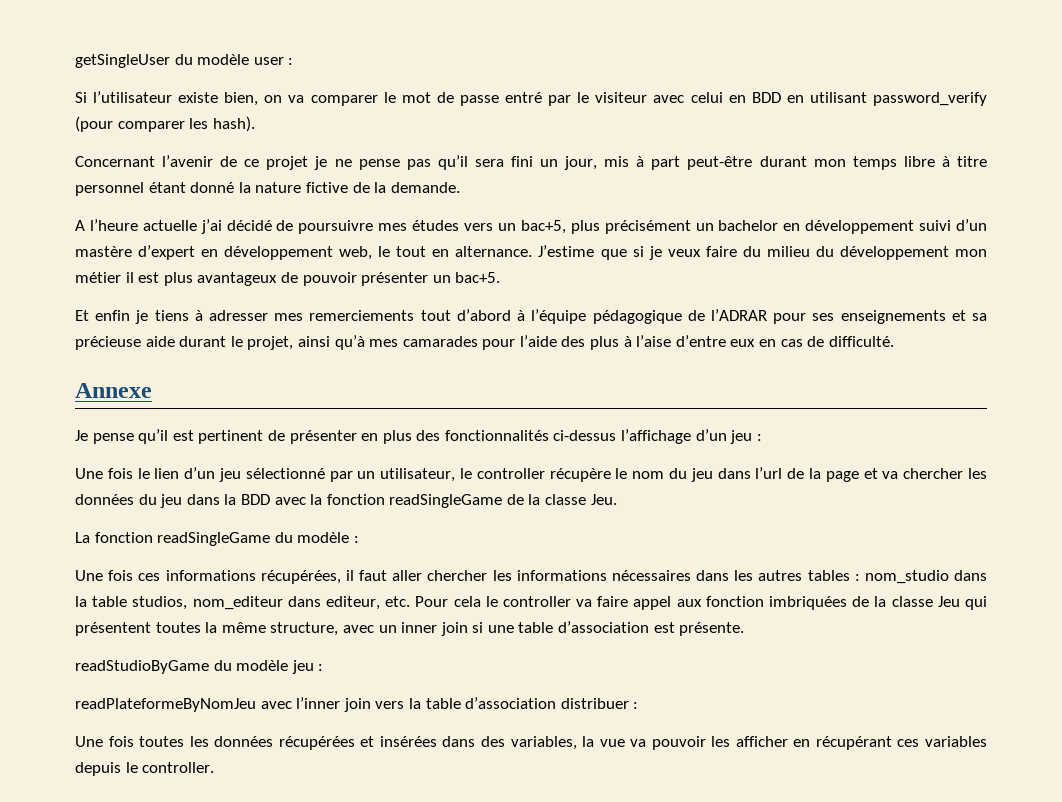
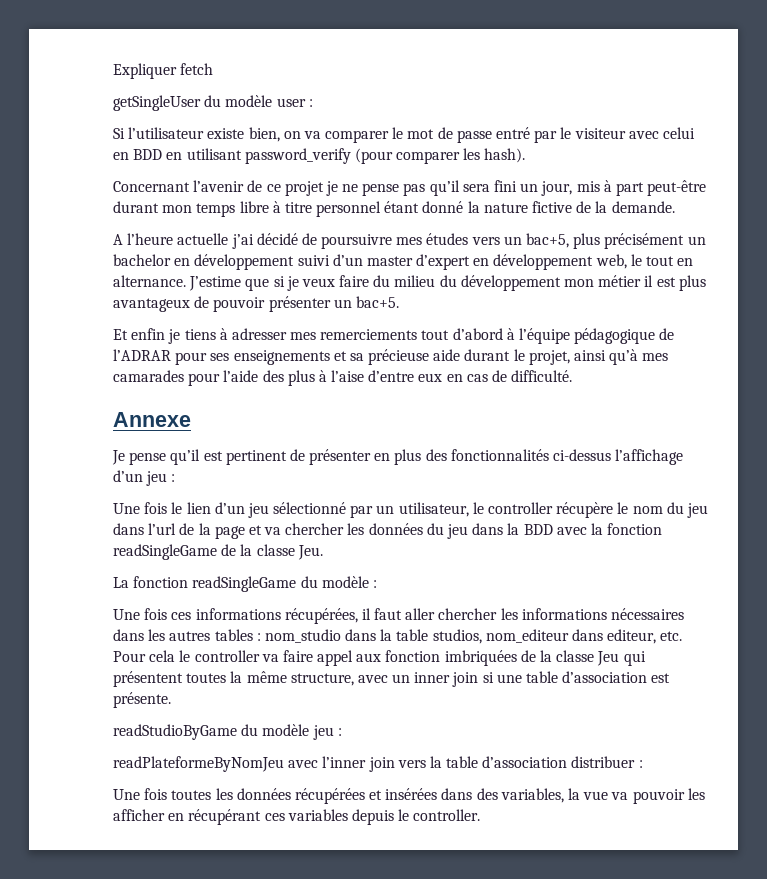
+ Expliquer fetch
- A l’heure actuelle j’ai décidé de poursuivre mes études vers un bac+5, plus précisément un bachelor en développement suivi d’un mastère d’expert en développement web, le tout en alternance.
+ A l’heure actuelle j’ai décidé de poursuivre mes études vers un bac+5, plus précisément un bachelor en développement suivi d’un master d’expert en développement web, le tout en alternance.

